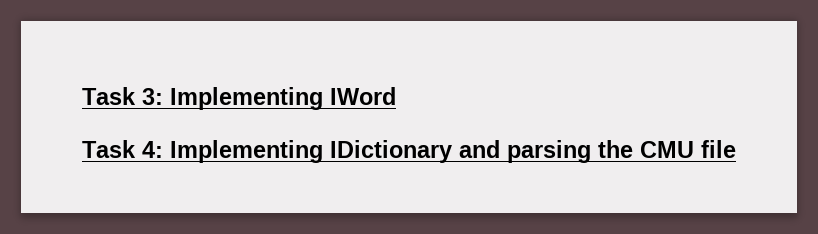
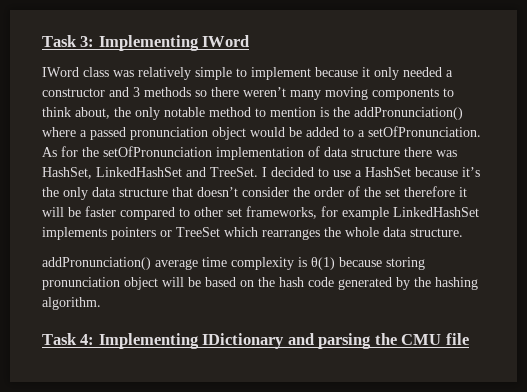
+ IWord class was relatively simple to implement because it only needed a constructor and 3 methods so there weren’t many moving components to think about, the only notable method to mention is the addPronunciation() where a passed pronunciation object would be added to a setOfPronunciation. As for the setOfPronunciation implementation of data structure there was HashSet, LinkedHashSet and TreeSet. I decided to use a HashSet because it’s the only data structure that doesn’t consider the order of the set therefore it will be faster compared to other set frameworks, for example LinkedHashSet implements pointers or TreeSet which rearranges the whole data structure.
+ addPronunciation() average time complexity is θ(1) because storing pronunciation object will be based on the hash code generated by the hashing algorithm.

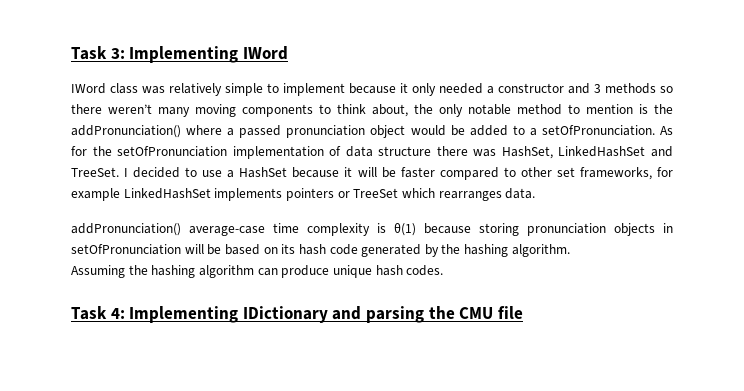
- I decided to use a HashSet because it’s the only data structure that doesn’t consider the order of the set therefore it will be faster compared to other set frameworks, for example LinkedHashSet implements pointers or TreeSet which rearranges the whole data structure.
- addPronunciation() average time complexity is θ(1) because storing pronunciation object will be based on the hash code generated by the hashing algorithm.
+ I decided to use a HashSet because it will be faster compared to other set frameworks, for example LinkedHashSet implements pointers or TreeSet which rearranges data.
+ addPronunciation() average-case time complexity is θ(1) because storing pronunciation objects in setOfPronunciation will be based on its hash code generated by the hashing algorithm.
+ Assuming the hashing algorithm can produce unique hash codes.

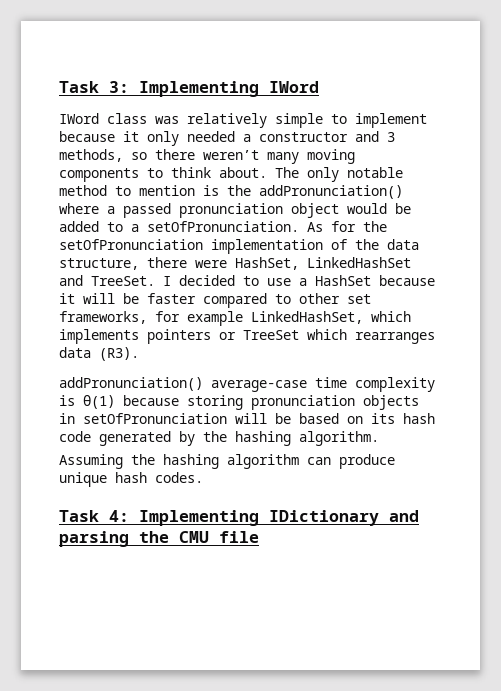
- IWord class was relatively simple to implement because it only needed a constructor and 3 methods so there weren’t many moving components to think about, the only notable method to mention is the addPronunciation() where a passed pronunciation object would be added to a setOfPronunciation.
+ IWord class was relatively simple to implement because it only needed a constructor and 3 methods, so there weren’t many moving components to think about. The only notable method to mention is the addPronunciation() where a passed pronunciation object would be added to a setOfPronunciation.
- As for the setOfPronunciation implementation of data structure there was HashSet, LinkedHashSet and TreeSet.
+ As for the setOfPronunciation implementation of the data structure, there were HashSet, LinkedHashSet and TreeSet.
- I decided to use a HashSet because it will be faster compared to other set frameworks, for example LinkedHashSet implements pointers or TreeSet which rearranges data.
+ I decided to use a HashSet because it will be faster compared to other set frameworks, for example LinkedHashSet, which implements pointers or TreeSet which rearranges data (R3).

